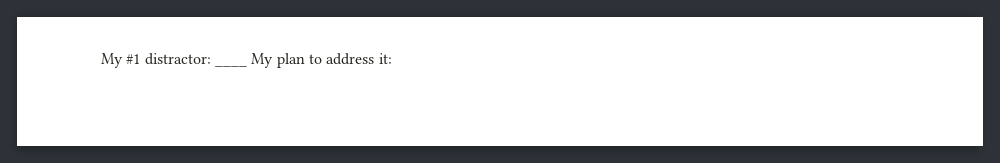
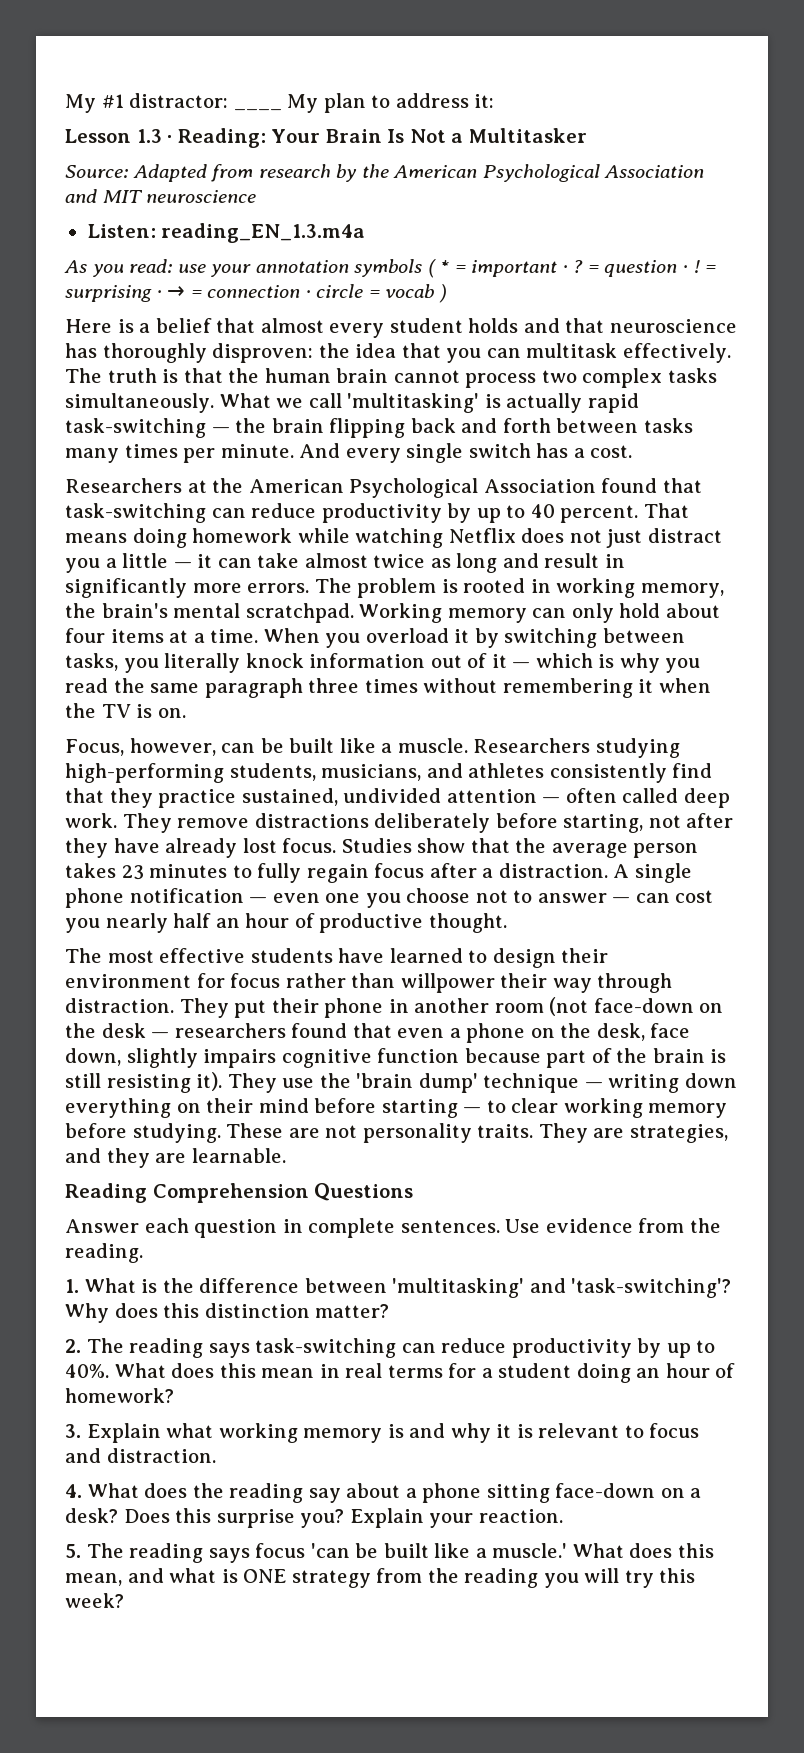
+ Lesson 1.3 · Reading: Your Brain Is Not a Multitasker
+ Source: Adapted from research by the American Psychological Association and MIT neuroscience
+ Listen: reading_EN_1.3.m4a
+ As you read: use your annotation symbols ( * = important · ? = question · ! = surprising · → = connection · circle = vocab )
+ Here is a belief that almost every student holds and that neuroscience has thoroughly disproven: the idea that you can multitask effectively. The truth is that the human brain cannot process two complex tasks simultaneously. What we call 'multitasking' is actually rapid task-switching — the brain flipping back and forth between tasks many times per minute. And every single switch has a cost.
+ Researchers at the American Psychological Association found that task-switching can reduce productivity by up to 40 percent. That means doing homework while watching Netflix does not just distract you a little — it can take almost twice as long and result in significantly more errors. The problem is rooted in working memory, the brain's mental scratchpad. Working memory can only hold about four items at a time. When you overload it by switching between tasks, you literally knock information out of it — which is why you read the same paragraph three times without remembering it when the TV is on.
+ Focus, however, can be built like a muscle. Researchers studying high-performing students, musicians, and athletes consistently find that they practice sustained, undivided attention — often called deep work. They remove distractions deliberately before starting, not after they have already lost focus. Studies show that the average person takes 23 minutes to fully regain focus after a distraction. A single phone notification — even one you choose not to answer — can cost you nearly half an hour of productive thought.
+ The most effective students have learned to design their environment for focus rather than willpower their way through distraction. They put their phone in another room (not face-down on the desk — researchers found that even a phone on the desk, face down, slightly impairs cognitive function because part of the brain is still resisting it). They use the 'brain dump' technique — writing down everything on their mind before starting — to clear working memory before studying. These are not personality traits. They are strategies, and they are learnable.
+ Reading Comprehension Questions
+ Answer each question in complete sentences. Use evidence from the reading.
+ 1. What is the difference between 'multitasking' and 'task-switching'? Why does this distinction matter?
+ 2. The reading says task-switching can reduce productivity by up to 40%. What does this mean in real terms for a student doing an hour of homework?
+ 3. Explain what working memory is and why it is relevant to focus and distraction.
+ 4. What does the reading say about a phone sitting face-down on a desk? Does this surprise you? Explain your reaction.
+ 5. The reading says focus 'can be built like a muscle.' What does this mean, and what is ONE strategy from the reading you will try this week?

